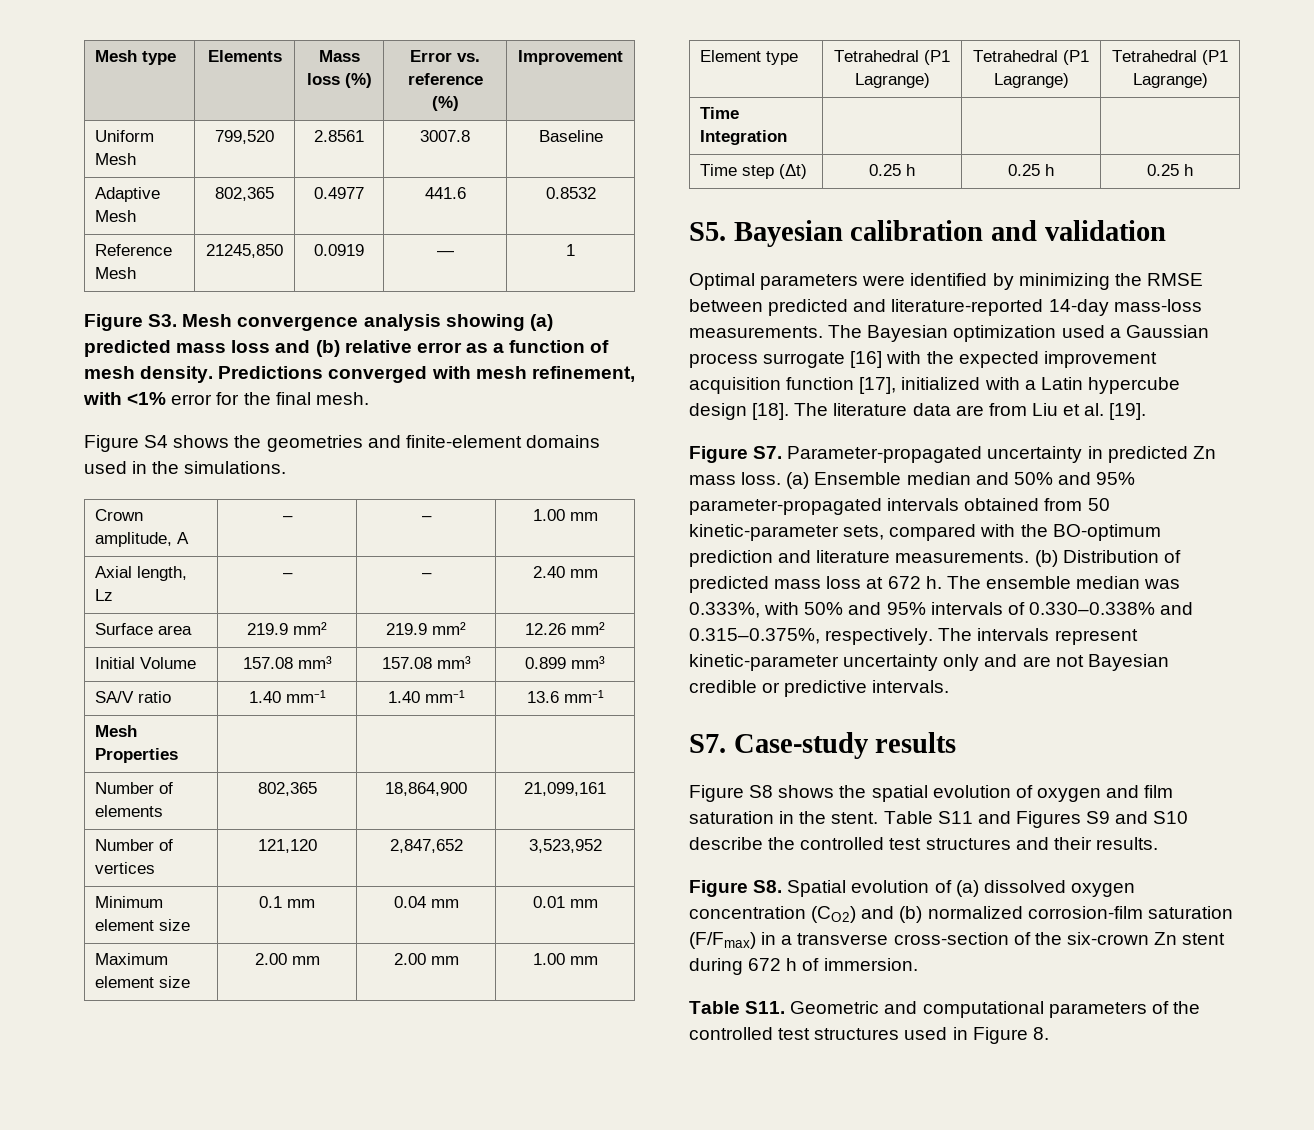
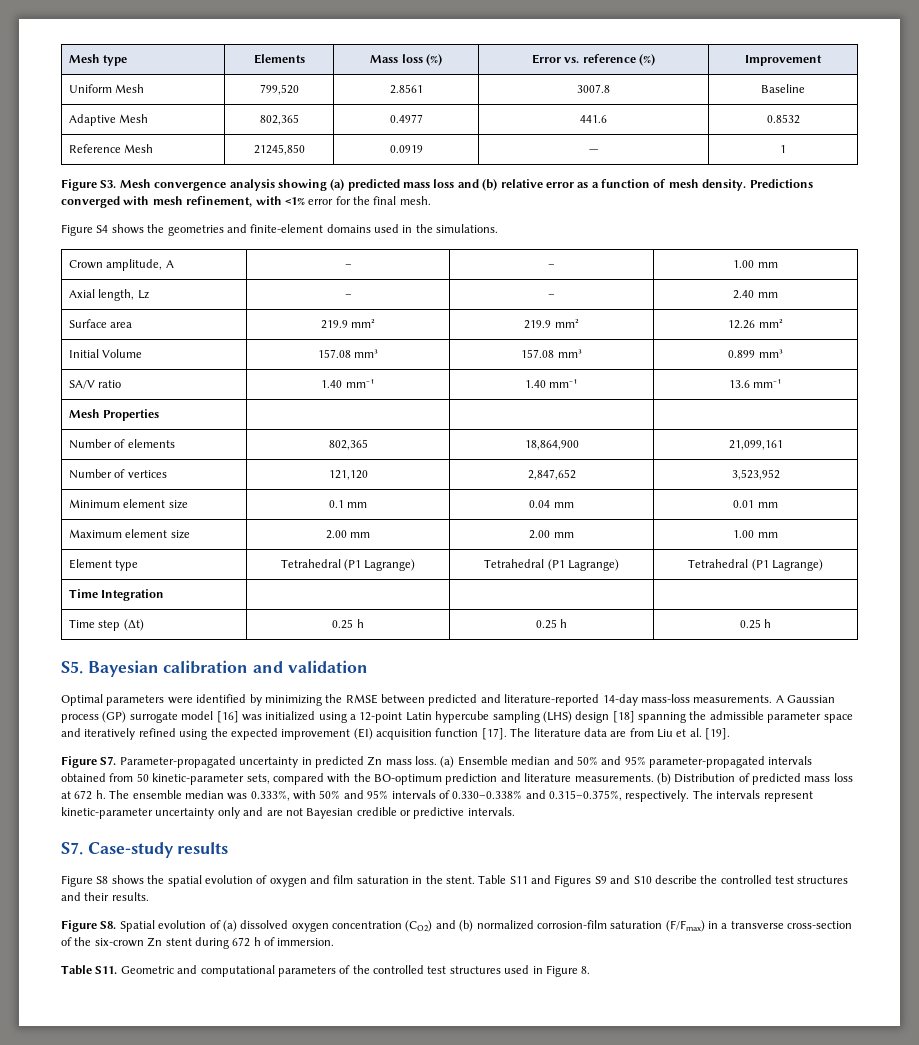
- The Bayesian optimization used a Gaussian process surrogate [16] with the expected improvement acquisition function [17], initialized with a Latin hypercube design [18].
+ A Gaussian process (GP) surrogate model [16] was initialized using a 12-point Latin hypercube sampling (LHS) design [18] spanning the admissible parameter space and iteratively refined using the expected improvement (EI) acquisition function [17].

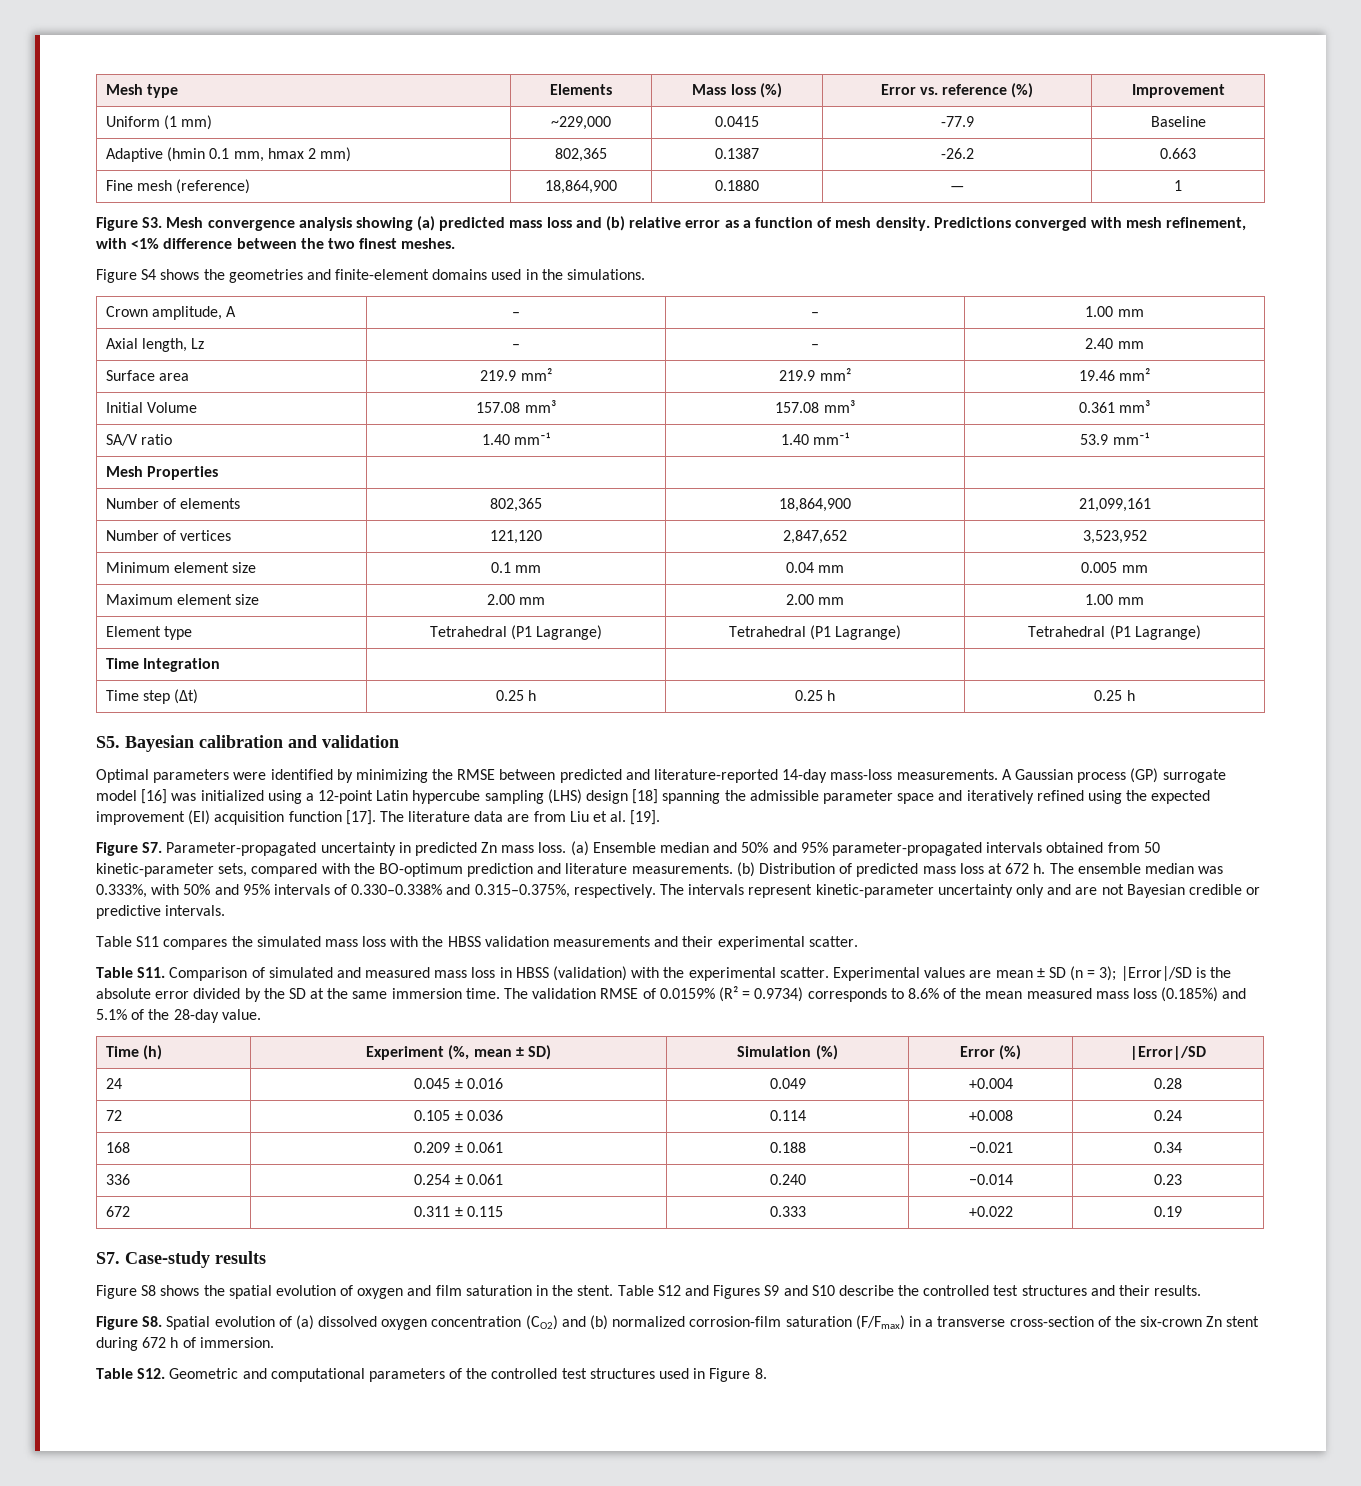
- Uniform Mesh | 799,520 | 2.8561 | 3007.8 | Baseline
- Adaptive Mesh | 802,365 | 0.4977 | 441.6 | 0.8532
- Reference Mesh | 21245,850 | 0.0919 | — | 1
+ Uniform (1 mm) | ~229,000 | 0.0415 | -77.9 | Baseline
+ Adaptive (hmin 0.1 mm, hmax 2 mm) | 802,365 | 0.1387 | -26.2 | 0.663
+ Fine mesh (reference) | 18,864,900 | 0.1880 | — | 1
- Predictions converged with mesh refinement, with <1% error for the final mesh.
+ Predictions converged with mesh refinement, with <1% difference between the two finest meshes.
- Surface area | 219.9 mm² | 219.9 mm² | 12.26 mm²
+ Surface area | 219.9 mm² | 219.9 mm² | 19.46 mm²
- Initial Volume | 157.08 mm³ | 157.08 mm³ | 0.899 mm³
+ Initial Volume | 157.08 mm³ | 157.08 mm³ | 0.361 mm³
- SA/V ratio | 1.40 mm⁻¹ | 1.40 mm⁻¹ | 13.6 mm⁻¹
+ SA/V ratio | 1.40 mm⁻¹ | 1.40 mm⁻¹ | 53.9 mm⁻¹
- Minimum element size | 0.1 mm | 0.04 mm | 0.01 mm
+ Minimum element size | 0.1 mm | 0.04 mm | 0.005 mm
+ Table S11 compares the simulated mass loss with the HBSS validation measurements and their experimental scatter.
+ Table S11. Comparison of simulated and measured mass loss in HBSS (validation) with the experimental scatter. Experimental values are mean ± SD (n = 3); |Error|/SD is the absolute error divided by the SD at the same immersion time. The validation RMSE of 0.0159% (R² = 0.9734) corresponds to 8.6% of the mean measured mass loss (0.185%) and 5.1% of the 28-day value.
+ Time (h) | Experiment (%, mean ± SD) | Simulation (%) | Error (%) | |Error|/SD
+ 24 | 0.045 ± 0.016 | 0.049 | +0.004 | 0.28
+ 72 | 0.105 ± 0.036 | 0.114 | +0.008 | 0.24
+ 168 | 0.209 ± 0.061 | 0.188 | −0.021 | 0.34
+ 336 | 0.254 ± 0.061 | 0.240 | −0.014 | 0.23
+ 672 | 0.311 ± 0.115 | 0.333 | +0.022 | 0.19
- Table S11 and Figures S9 and S10 describe the controlled test structures and their results.
+ Table S12 and Figures S9 and S10 describe the controlled test structures and their results.
- Table S11. Geometric and computational parameters of the controlled test structures used in Figure 8.
+ Table S12. Geometric and computational parameters of the controlled test structures used in Figure 8.

